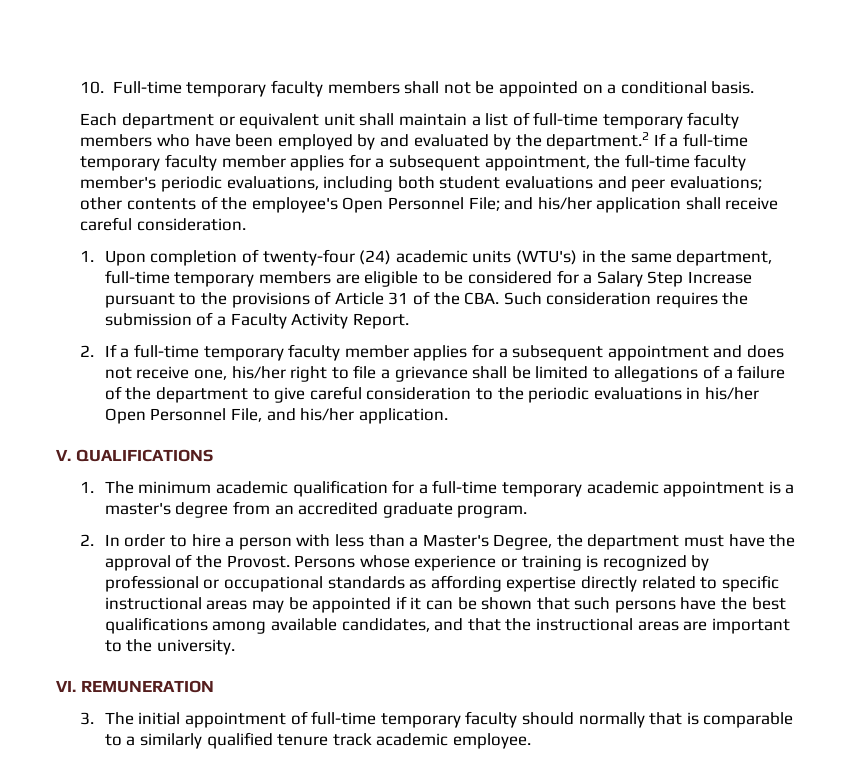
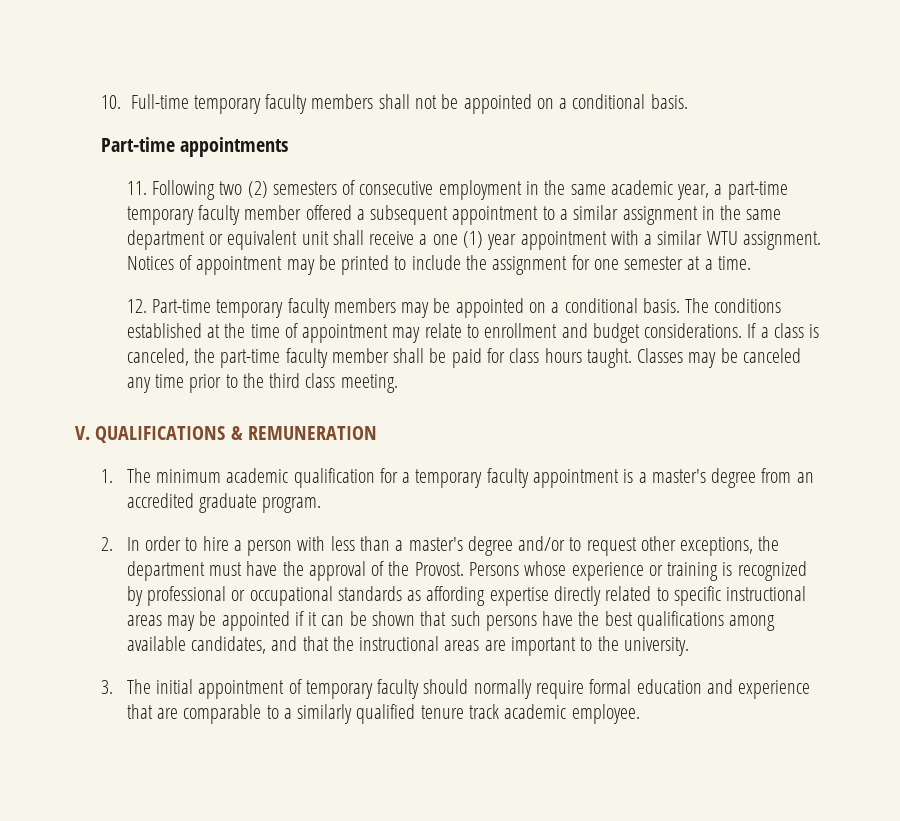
- Each department or equivalent unit shall maintain a list of full-time temporary faculty members who have been employed by and evaluated by the department.2 If a full-time temporary faculty member applies for a subsequent appointment, the full-time faculty member's periodic evaluations, including both student evaluations and peer evaluations; other contents of the employee's Open Personnel File; and his/her application shall receive careful consideration.
- 1. Upon completion of twenty-four (24) academic units (WTU's) in the same department, full-time temporary members are eligible to be considered for a Salary Step Increase pursuant to the provisions of Article 31 of the CBA. Such consideration requires the submission of a Faculty Activity Report.
- 2. If a full-time temporary faculty member applies for a subsequent appointment and does not receive one, his/her right to file a grievance shall be limited to allegations of a failure of the department to give careful consideration to the periodic evaluations in his/her Open Personnel File, and his/her application.
+ Part-time appointments
+ 11. Following two (2) semesters of consecutive employment in the same academic year, a part-time temporary faculty member offered a subsequent appointment to a similar assignment in the same department or equivalent unit shall receive a one (1) year appointment with a similar WTU assignment. Notices of appointment may be printed to include the assignment for one semester at a time.
+ 12. Part-time temporary faculty members may be appointed on a conditional basis. The conditions established at the time of appointment may relate to enrollment and budget considerations. If a class is canceled, the part-time faculty member shall be paid for class hours taught. Classes may be canceled any time prior to the third class meeting.
- V. QUALIFICATIONS
+ V. QUALIFICATIONS & REMUNERATION
- 1. The minimum academic qualification for a full-time temporary academic appointment is a master's degree from an accredited graduate program.
+ 1. The minimum academic qualification for a temporary faculty appointment is a master's degree from an accredited graduate program.
- 2. In order to hire a person with less than a Master's Degree, the department must have the approval of the Provost.
+ 2. In order to hire a person with less than a master's degree and/or to request other exceptions, the department must have the approval of the Provost.
- VI. REMUNERATION
- 3. The initial appointment of full-time temporary faculty should normally that is comparable to a similarly qualified tenure track academic employee.
+ 3. The initial appointment of temporary faculty should normally require formal education and experience that are comparable to a similarly qualified tenure track academic employee.

